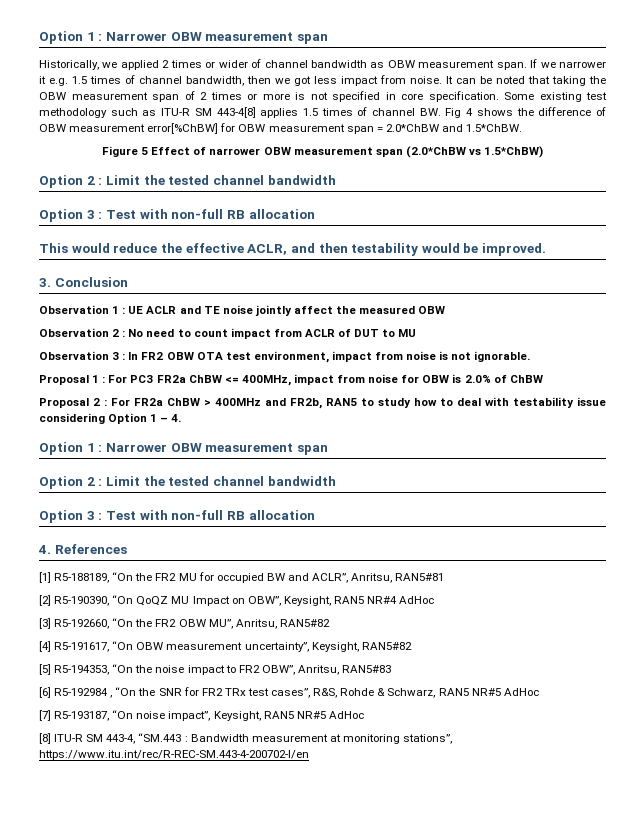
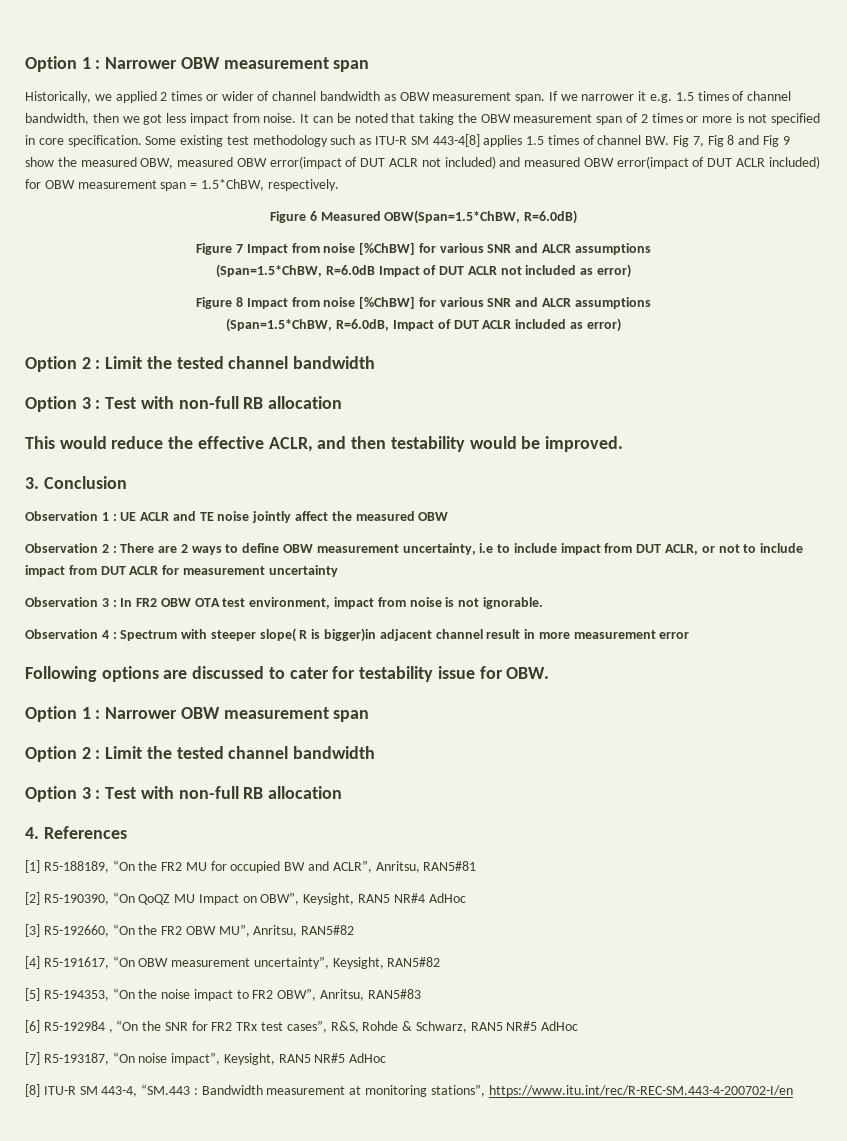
- Some existing test methodology such as ITU-R SM 443-4[8] applies 1.5 times of channel BW. Fig 4 shows the difference of OBW measurement error[%ChBW] for OBW measurement span = 2.0*ChBW and 1.5*ChBW.
- Figure 5 Effect of narrower OBW measurement span (2.0*ChBW vs 1.5*ChBW)
+ Some existing test methodology such as ITU-R SM 443-4[8] applies 1.5 times of channel BW. Fig 7, Fig 8 and Fig 9 show the measured OBW, measured OBW error(impact of DUT ACLR not included) and measured OBW error(impact of DUT ACLR included) for OBW measurement span = 1.5*ChBW, respectively.
+ Figure 6 Measured OBW(Span=1.5*ChBW, R=6.0dB)
+ Figure 7 Impact from noise [%ChBW] for various SNR and ALCR assumptions
+ (Span=1.5*ChBW, R=6.0dB Impact of DUT ACLR not included as error)
+ Figure 8 Impact from noise [%ChBW] for various SNR and ALCR assumptions
+ (Span=1.5*ChBW, R=6.0dB, Impact of DUT ACLR included as error)
- Observation 2 : No need to count impact from ACLR of DUT to MU
+ Observation 2 : There are 2 ways to define OBW measurement uncertainty, i.e to include impact from DUT ACLR, or not to include impact from DUT ACLR for measurement uncertainty
- Proposal 1 : For PC3 FR2a ChBW <= 400MHz, impact from noise for OBW is 2.0% of ChBW
- Proposal 2 : For FR2a ChBW > 400MHz and FR2b, RAN5 to study how to deal with testability issue considering Option 1 – 4.
+ Observation 4 : Spectrum with steeper slope( R is bigger)in adjacent channel result in more measurement error
+ Following options are discussed to cater for testability issue for OBW.

